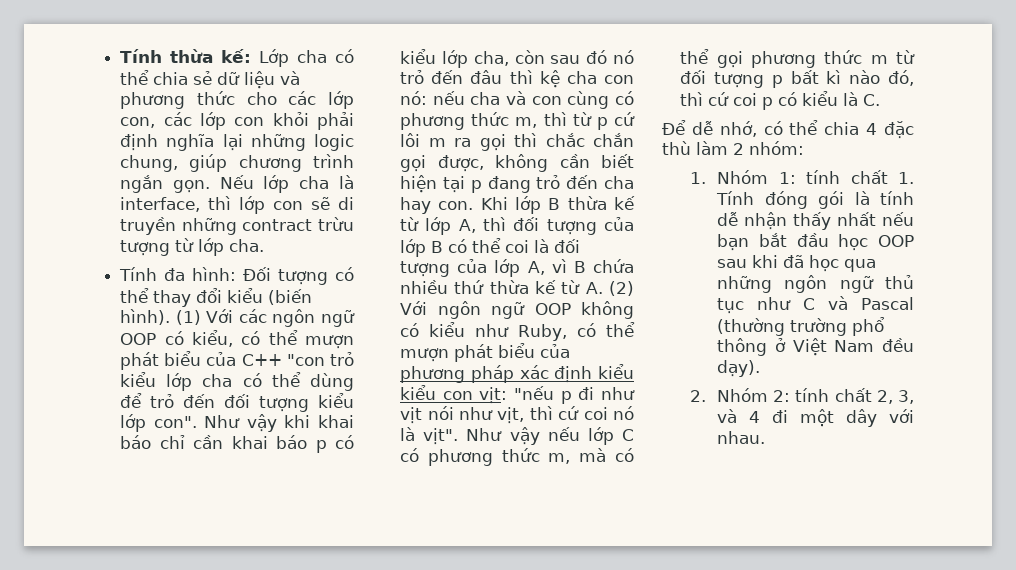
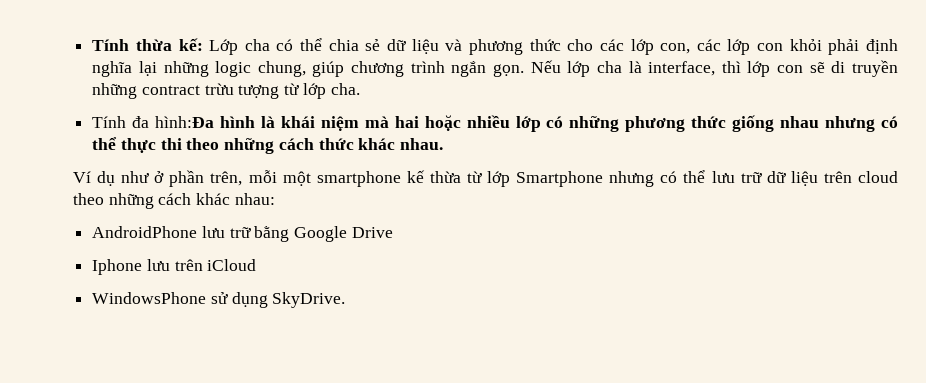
- Tính đa hình: Đối tượng có thể thay đổi kiểu (biến hình). (1) Với các ngôn ngữ OOP có kiểu, có thể mượn phát biểu của C++ "con trỏ kiểu lớp cha có thể dùng để trỏ đến đối tượng kiểu lớp con". Như vậy khi khai báo chỉ cần khai báo p có kiểu lớp cha, còn sau đó nó trỏ đến đâu thì kệ cha con nó: nếu cha và con cùng có phương thức m, thì từ p cứ lôi m ra gọi thì chắc chắn gọi được, không cần biết hiện tại p đang trỏ đến cha hay con. Khi lớp B thừa kế từ lớp A, thì đối tượng của lớp B có thể coi là đối tượng của lớp A, vì B chứa nhiều thứ thừa kế từ A. (2) Với ngôn ngữ OOP không có kiểu như Ruby, có thể mượn phát biểu của phương pháp xác định kiểu kiểu con vịt: "nếu p đi như vịt nói như vịt, thì cứ coi nó là vịt". Như vậy nếu lớp C có phương thức m, mà có thể gọi phương thức m từ đối tượng p bất kì nào đó, thì cứ coi p có kiểu là C.
- Để dễ nhớ, có thể chia 4 đặc thù làm 2 nhóm:
- 1. Nhóm 1: tính chất 1. Tính đóng gói là tính dễ nhận thấy nhất nếu bạn bắt đầu học OOP sau khi đã học qua những ngôn ngữ thủ tục như C và Pascal (thường trường phổ thông ở Việt Nam đều dạy).
- 2. Nhóm 2: tính chất 2, 3, và 4 đi một dây với nhau.
+ Tính đa hình:Đa hình là khái niệm mà hai hoặc nhiều lớp có những phương thức giống nhau nhưng có thể thực thi theo những cách thức khác nhau.
+ Ví dụ như ở phần trên, mỗi một smartphone kế thừa từ lớp Smartphone nhưng có thể lưu trữ dữ liệu trên cloud theo những cách khác nhau:
+ AndroidPhone lưu trữ bằng Google Drive
+ Iphone lưu trên iCloud
+ WindowsPhone sử dụng SkyDrive.

